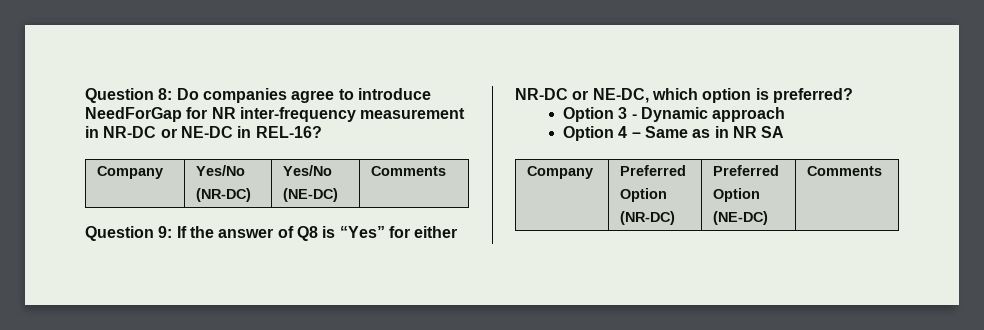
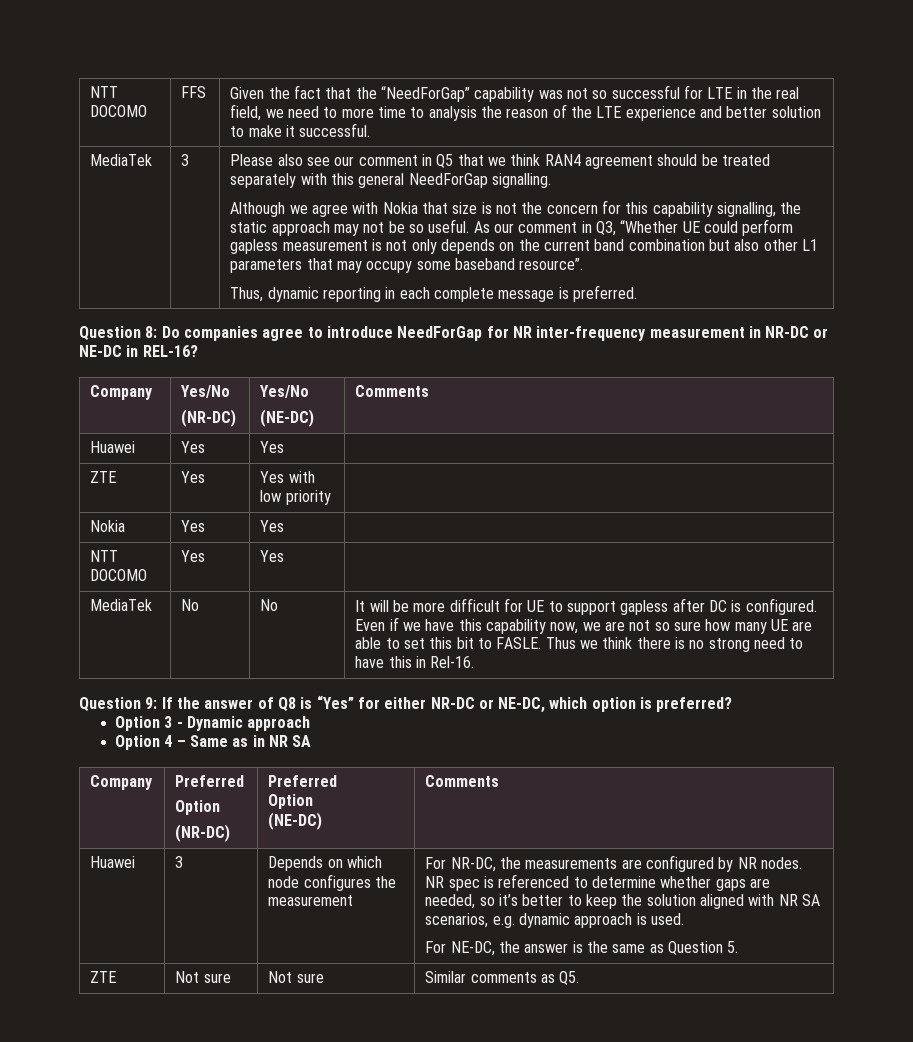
+ NTT DOCOMO | FFS | Given the fact that the “NeedForGap” capability was not so successful for LTE in the real field, we need to more time to analysis the reason of the LTE experience and better solution to make it successful.
+ MediaTek | 3 | Please also see our comment in Q5 that we think RAN4 agreement should be treated separately with this general NeedForGap signalling.
+ Although we agree with Nokia that size is not the concern for this capability signalling, the static approach may not be so useful. As our comment in Q3, “Whether UE could perform gapless measurement is not only depends on the current band combination but also other L1 parameters that may occupy some baseband resource”.
+ Thus, dynamic reporting in each complete message is preferred.
+ Huawei | Yes | Yes |
+ ZTE | Yes | Yes with low priority |
+ Nokia | Yes | Yes |
+ NTT DOCOMO | Yes | Yes |
+ MediaTek | No | No | It will be more difficult for UE to support gapless after DC is configured. Even if we have this capability now, we are not so sure how many UE are able to set this bit to FASLE. Thus we think there is no strong need to have this in Rel-16.
+ Huawei | 3 | Depends on which node configures the measurement | For NR-DC, the measurements are configured by NR nodes. NR spec is referenced to determine whether gaps are needed, so it’s better to keep the solution aligned with NR SA scenarios, e.g. dynamic approach is used.
+ For NE-DC, the answer is the same as Question 5.
+ ZTE | Not sure | Not sure | Similar comments as Q5.

